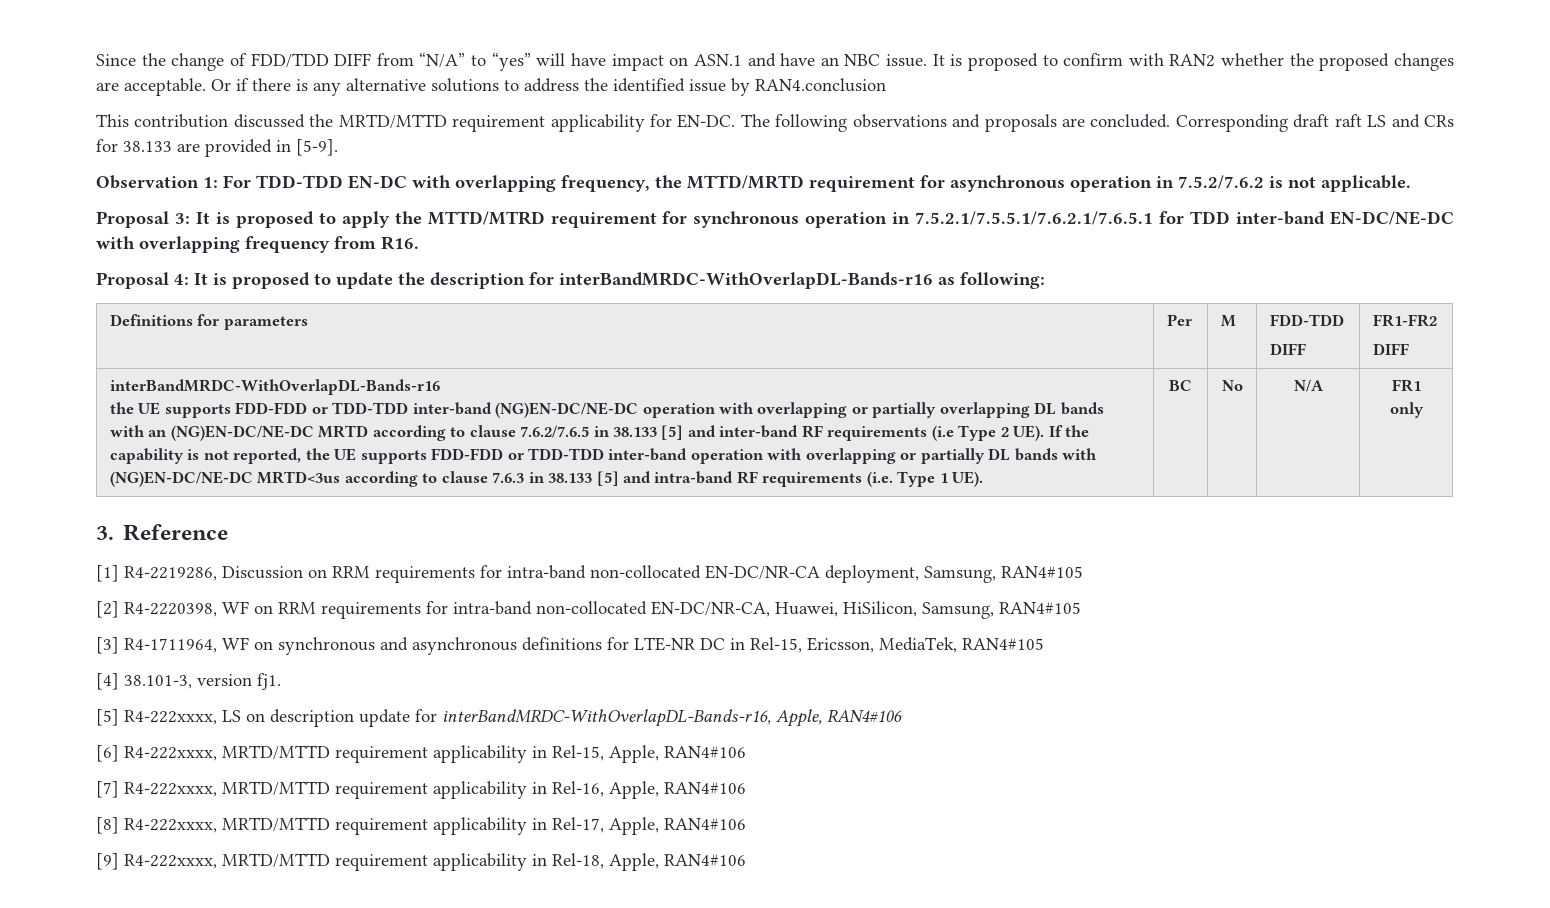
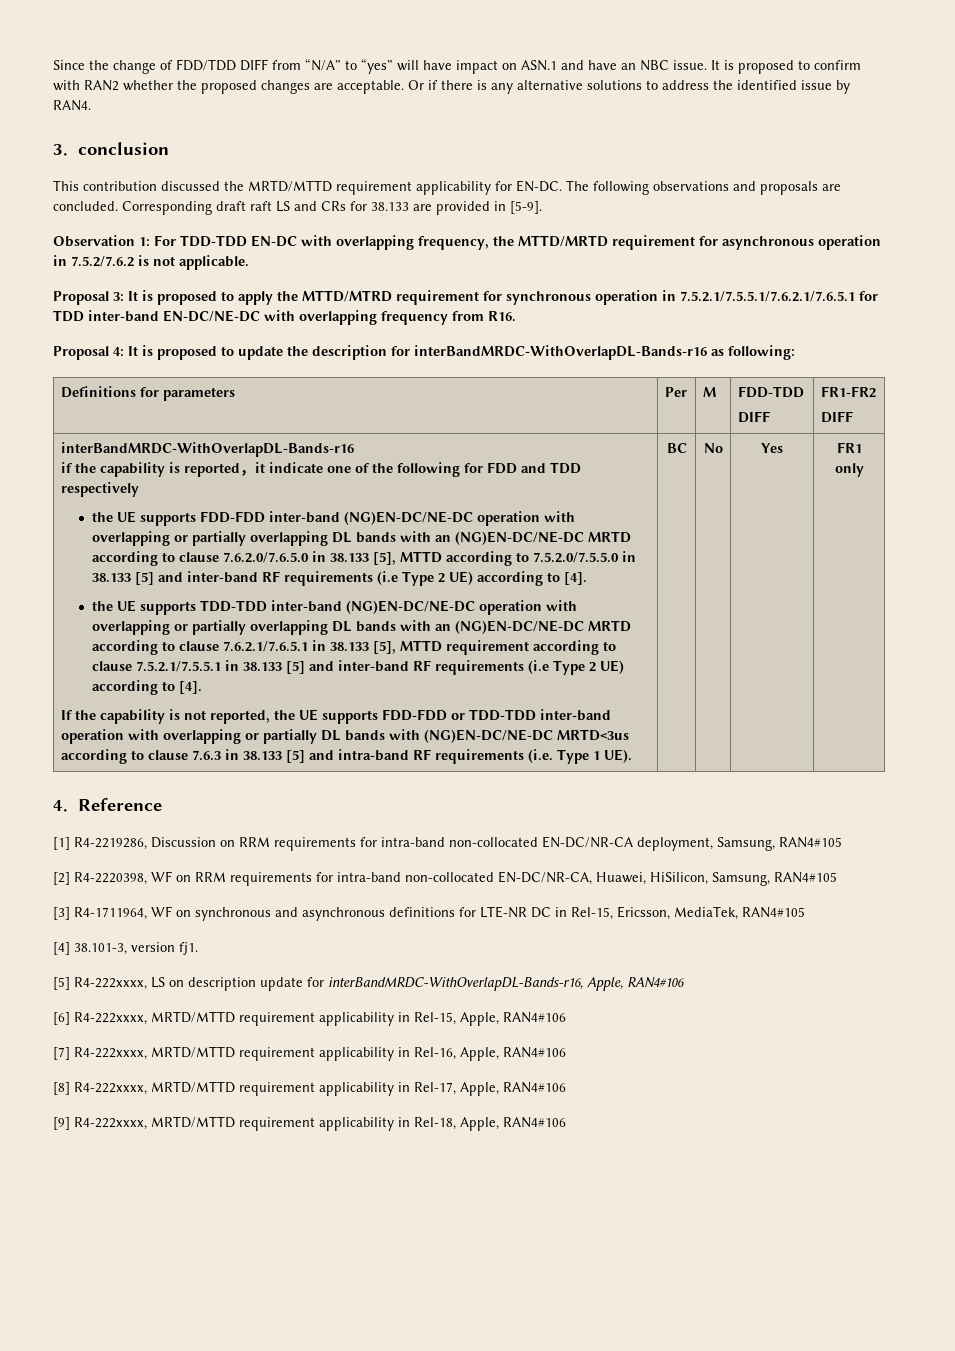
- Or if there is any alternative solutions to address the identified issue by RAN4.conclusion
+ Or if there is any alternative solutions to address the identified issue by RAN4.
+ 3. conclusion
- the UE supports FDD-FDD or TDD-TDD inter-band (NG)EN-DC/NE-DC operation with overlapping or partially overlapping DL bands with an (NG)EN-DC/NE-DC MRTD according to clause 7.6.2/7.6.5 in 38.133 [5] and inter-band RF requirements (i.e Type 2 UE). If the capability is not reported, the UE supports FDD-FDD or TDD-TDD inter-band operation with overlapping or partially DL bands with (NG)EN-DC/NE-DC MRTD<3us according to clause 7.6.3 in 38.133 [5] and intra-band RF requirements (i.e. Type 1 UE).
+ if the capability is reported，it indicate one of the following for FDD and TDD respectively
+ the UE supports FDD-FDD inter-band (NG)EN-DC/NE-DC operation with overlapping or partially overlapping DL bands with an (NG)EN-DC/NE-DC MRTD according to clause 7.6.2.0/7.6.5.0 in 38.133 [5], MTTD according to 7.5.2.0/7.5.5.0 in 38.133 [5] and inter-band RF requirements (i.e Type 2 UE) according to [4].
+ the UE supports TDD-TDD inter-band (NG)EN-DC/NE-DC operation with overlapping or partially overlapping DL bands with an (NG)EN-DC/NE-DC MRTD according to clause 7.6.2.1/7.6.5.1 in 38.133 [5], MTTD requirement according to clause 7.5.2.1/7.5.5.1 in 38.133 [5] and inter-band RF requirements (i.e Type 2 UE) according to [4].
+ If the capability is not reported, the UE supports FDD-FDD or TDD-TDD inter-band operation with overlapping or partially DL bands with (NG)EN-DC/NE-DC MRTD<3us according to clause 7.6.3 in 38.133 [5] and intra-band RF requirements (i.e. Type 1 UE).
- N/A
+ Yes
- 3. Reference
+ 4. Reference

